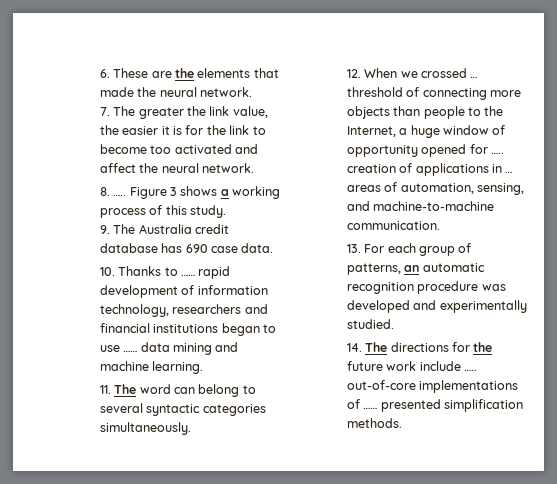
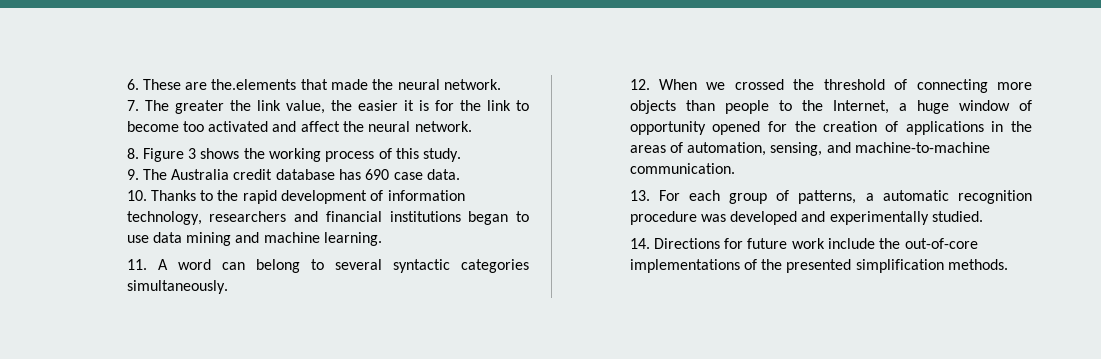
- 6. These are the elements that made the neural network.
+ 6. These are the.elements that made the neural network.
- 8. ….. Figure 3 shows a working process of this study.
+ 8. Figure 3 shows the working process of this study.
- 10. Thanks to …… rapid development of information technology, researchers and financial institutions began to use …… data mining and machine learning.
+ 10. Thanks to the rapid development of information technology, researchers and financial institutions began to use data mining and machine learning.
- 11. The word can belong to several syntactic categories simultaneously.
+ 11. A word can belong to several syntactic categories simultaneously.
- 12. When we crossed … threshold of connecting more objects than people to the Internet, a huge window of opportunity opened for ….. creation of applications in … areas of automation, sensing, and machine-to-machine communication.
+ 12. When we crossed the threshold of connecting more objects than people to the Internet, a huge window of opportunity opened for the creation of applications in the areas of automation, sensing, and machine-to-machine communication.
- 13. For each group of patterns, an automatic recognition procedure was developed and experimentally studied.
+ 13. For each group of patterns, a automatic recognition procedure was developed and experimentally studied.
- 14. The directions for the future work include ….. out-of-core implementations of …… presented simplification methods.
+ 14. Directions for future work include the out-of-core implementations of the presented simplification methods.

